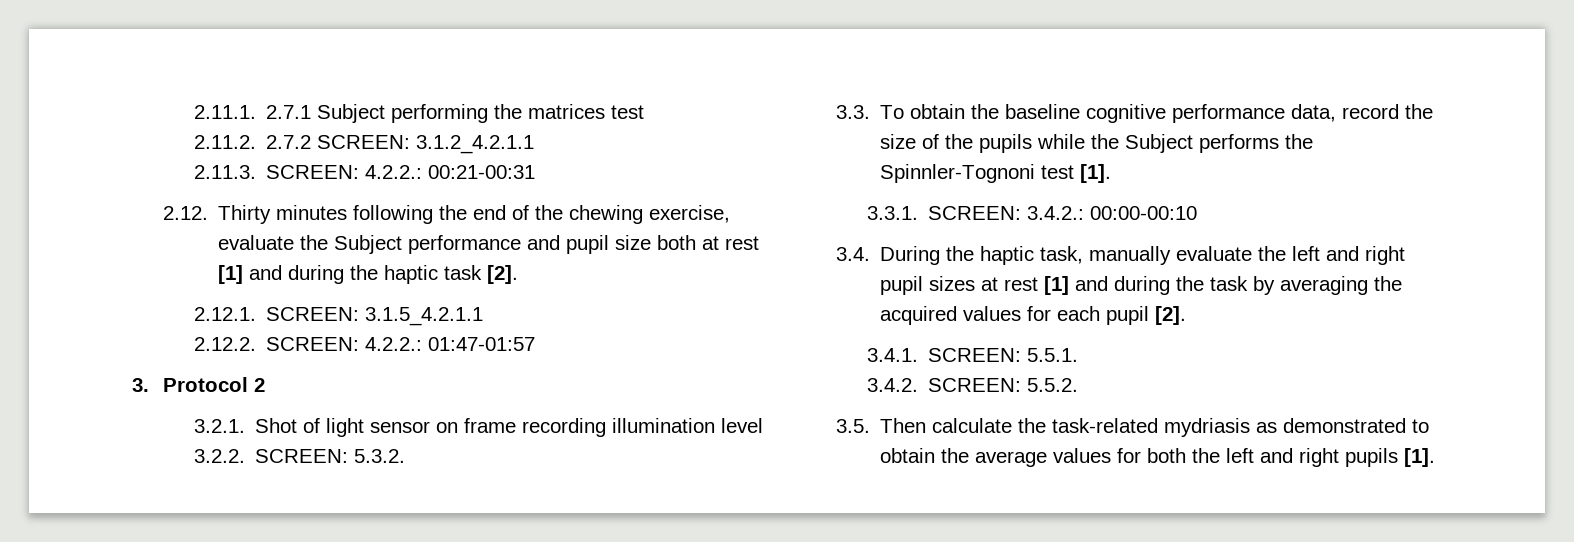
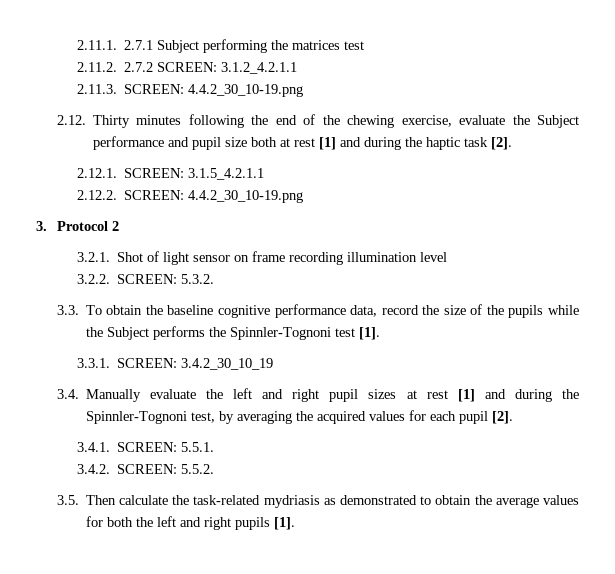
- 2.11.3. SCREEN: 4.2.2.: 00:21-00:31
+ 2.11.3. SCREEN: 4.4.2_30_10-19.png
- 2.12.2. SCREEN: 4.2.2.: 01:47-01:57
+ 2.12.2. SCREEN: 4.4.2_30_10-19.png
- 3.3.1. SCREEN: 3.4.2.: 00:00-00:10
+ 3.3.1. SCREEN: 3.4.2_30_10_19
- 3.4. During the haptic task, manually evaluate the left and right pupil sizes at rest [1] and during the task by averaging the acquired values for each pupil [2].
+ 3.4. Manually evaluate the left and right pupil sizes at rest [1] and during the Spinnler-Tognoni test, by averaging the acquired values for each pupil [2].

